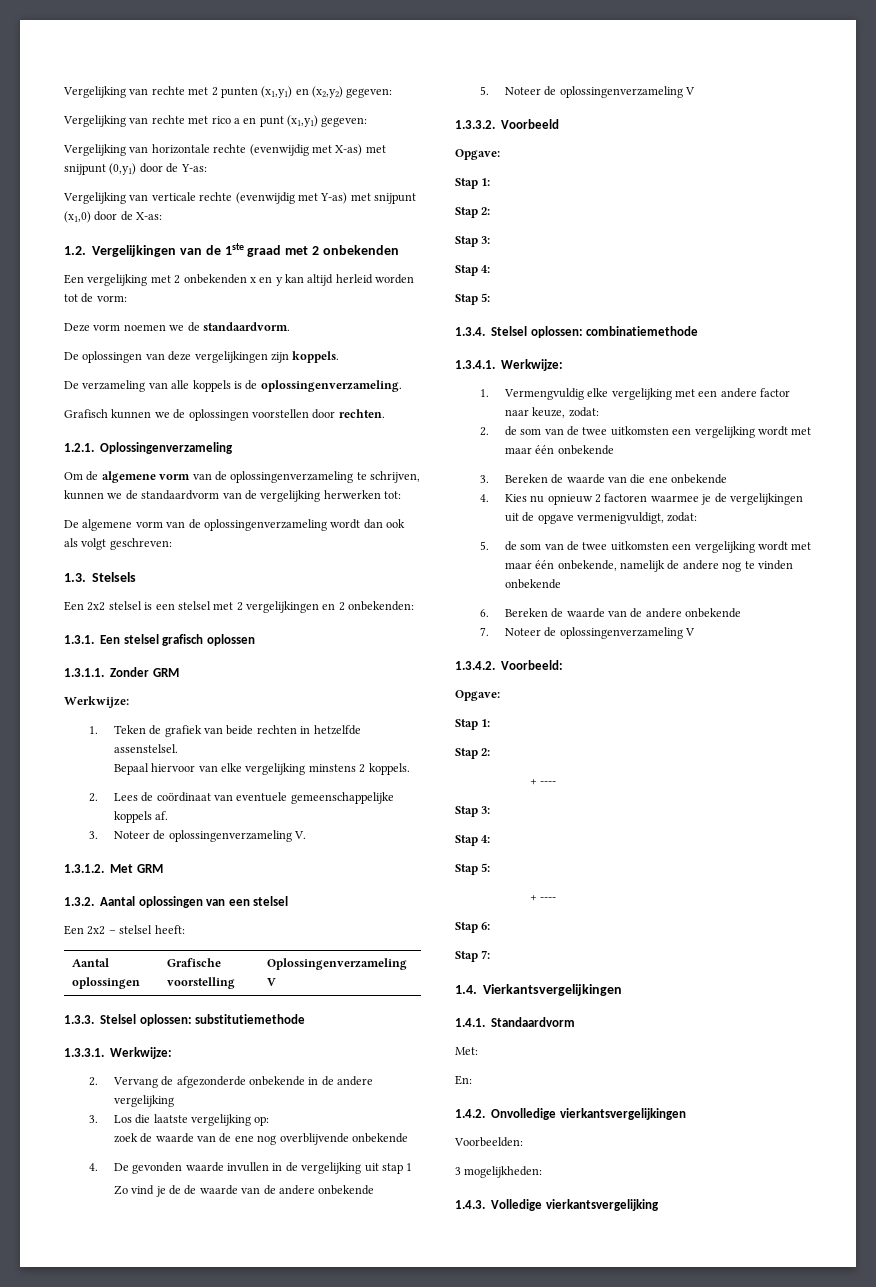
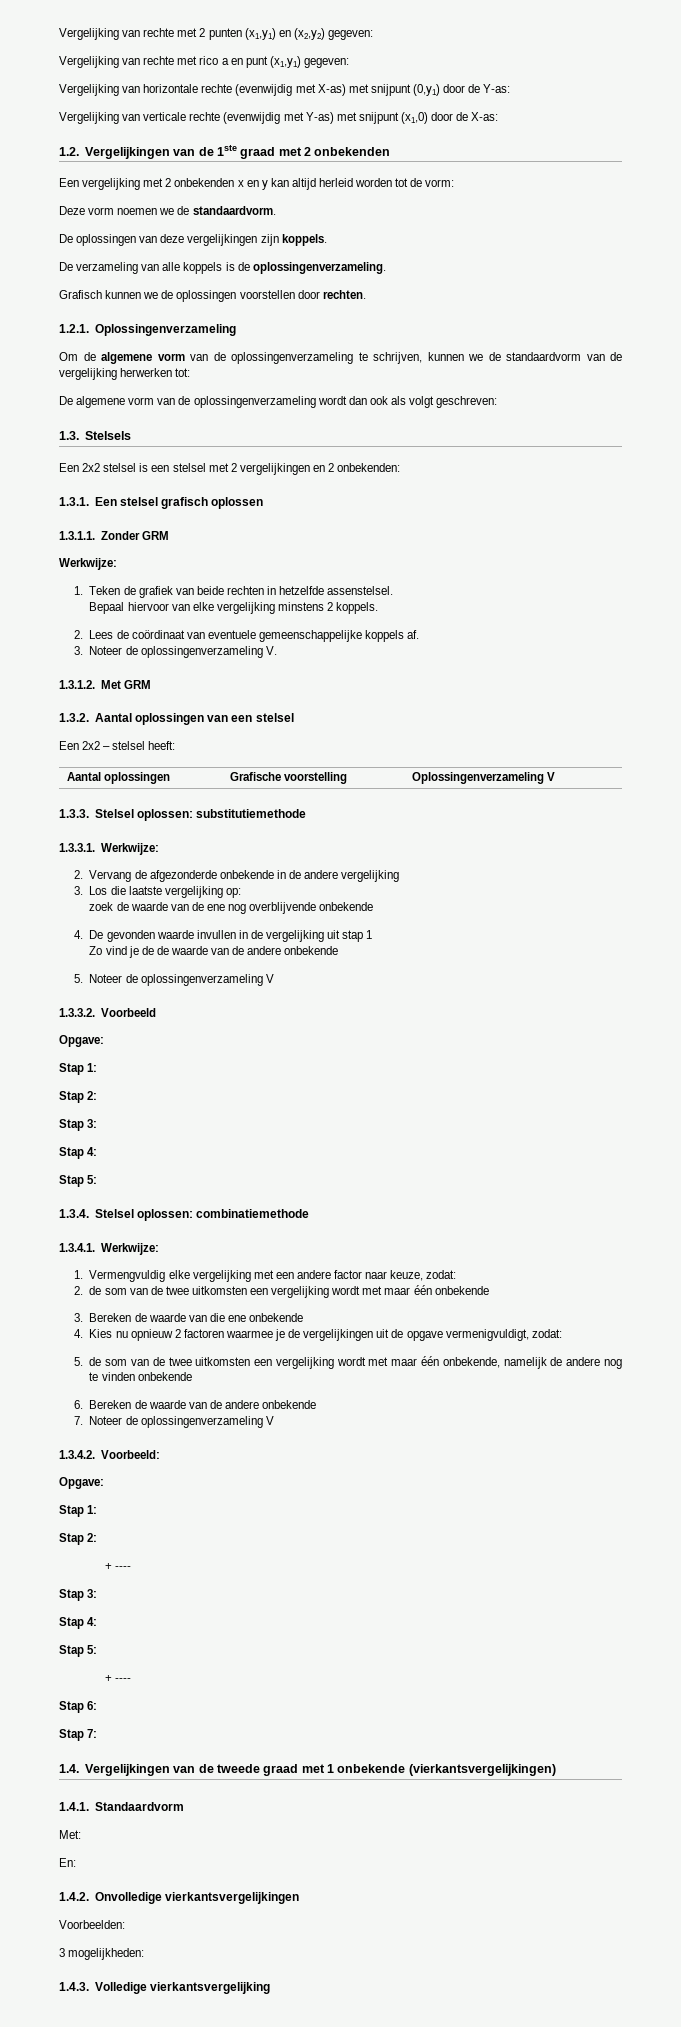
- 1.4. Vierkantsvergelijkingen
+ 1.4. Vergelijkingen van de tweede graad met 1 onbekende (vierkantsvergelijkingen)

